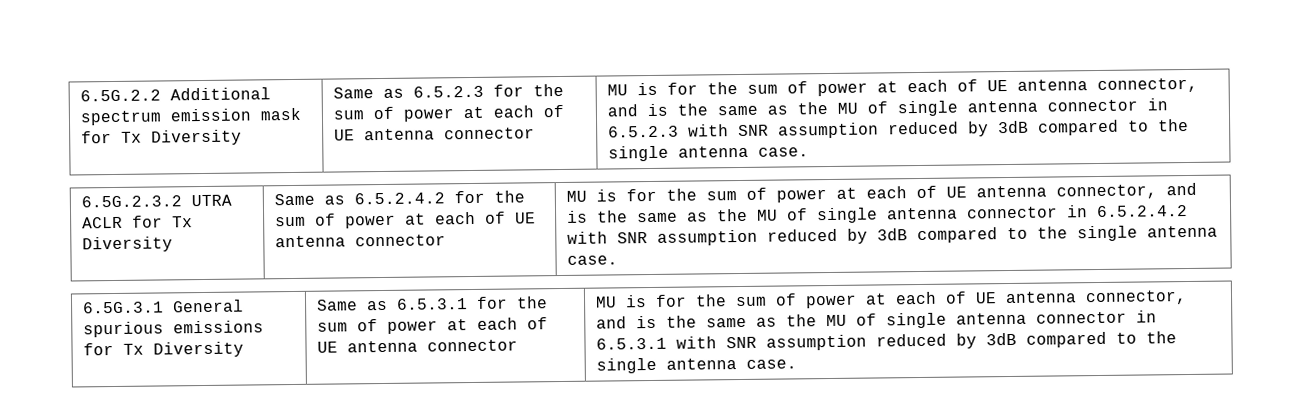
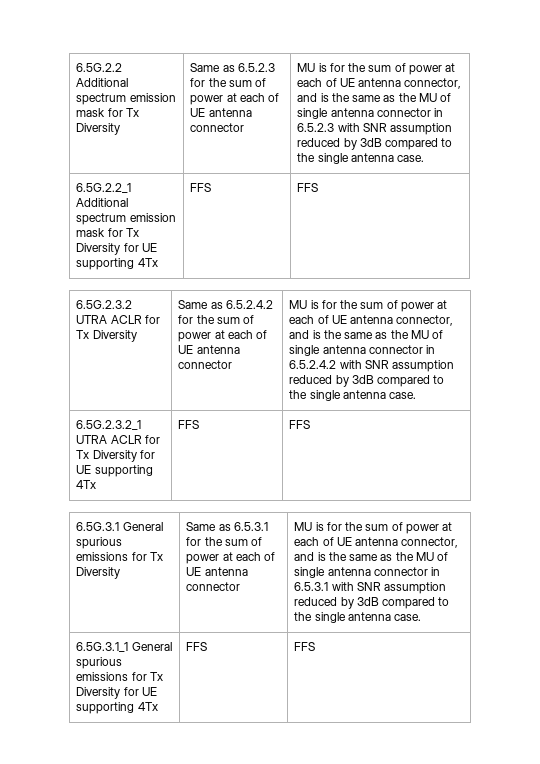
+ 6.5G.2.2_1 Additional spectrum emission mask for Tx Diversity for UE supporting 4Tx | FFS | FFS
+ 6.5G.2.3.2_1 UTRA ACLR for Tx Diversity for UE supporting 4Tx | FFS | FFS
+ 6.5G.3.1_1 General spurious emissions for Tx Diversity for UE supporting 4Tx | FFS | FFS

